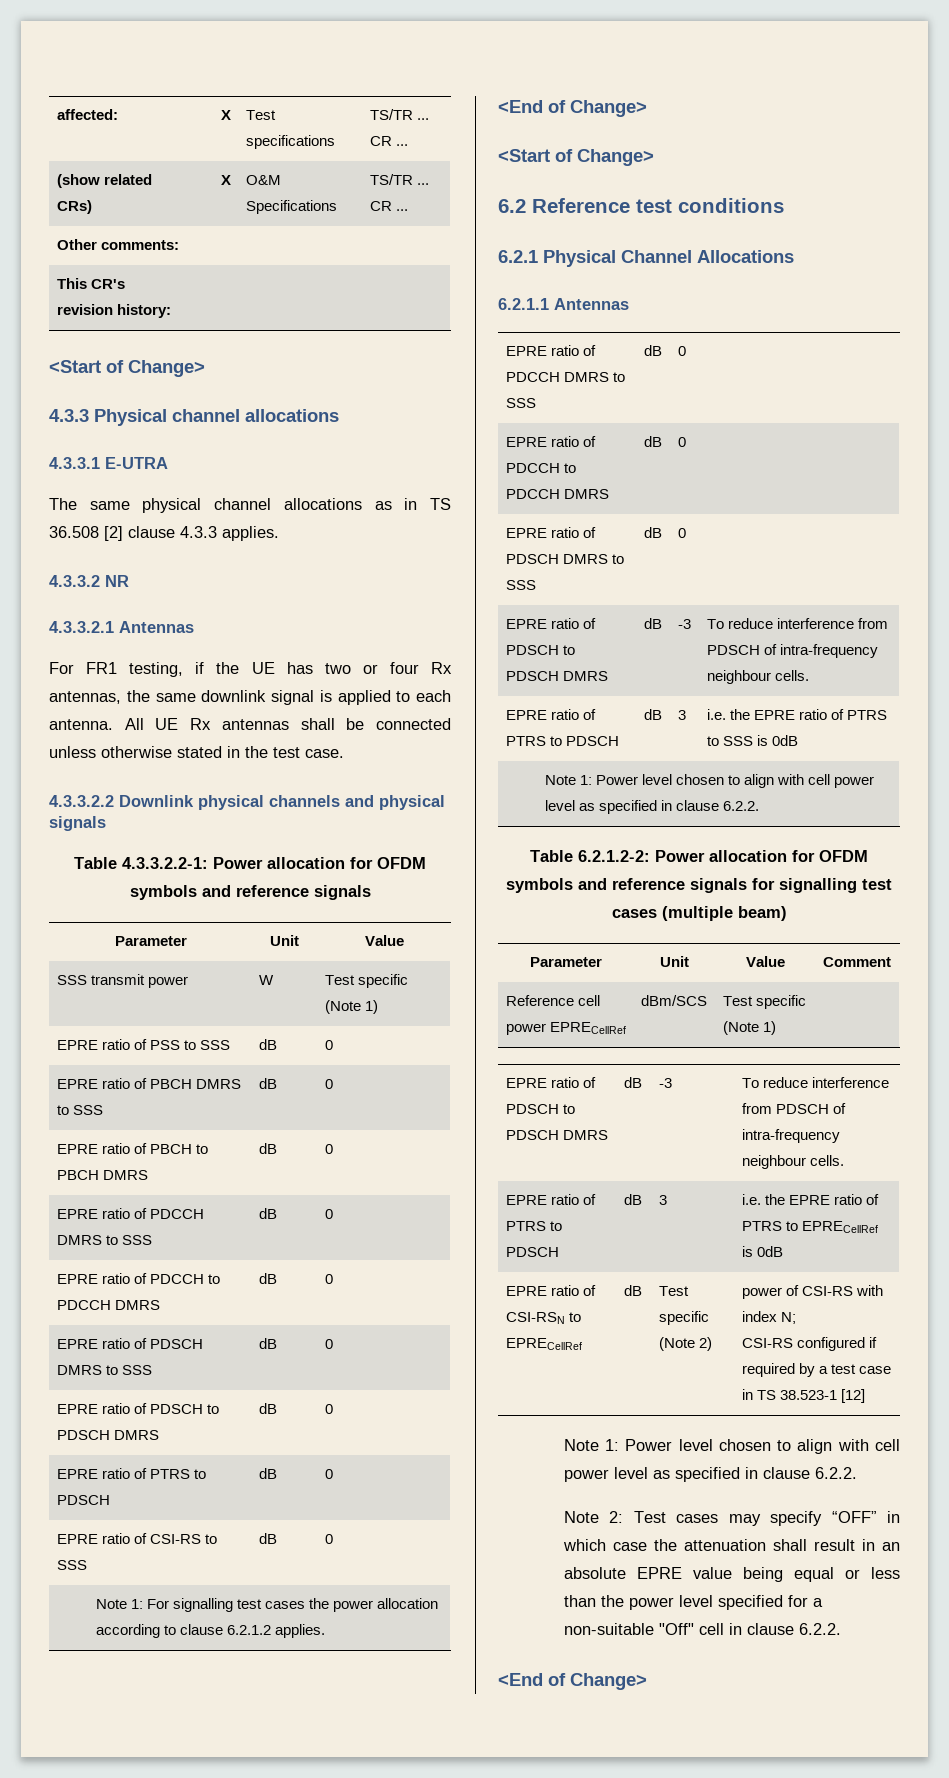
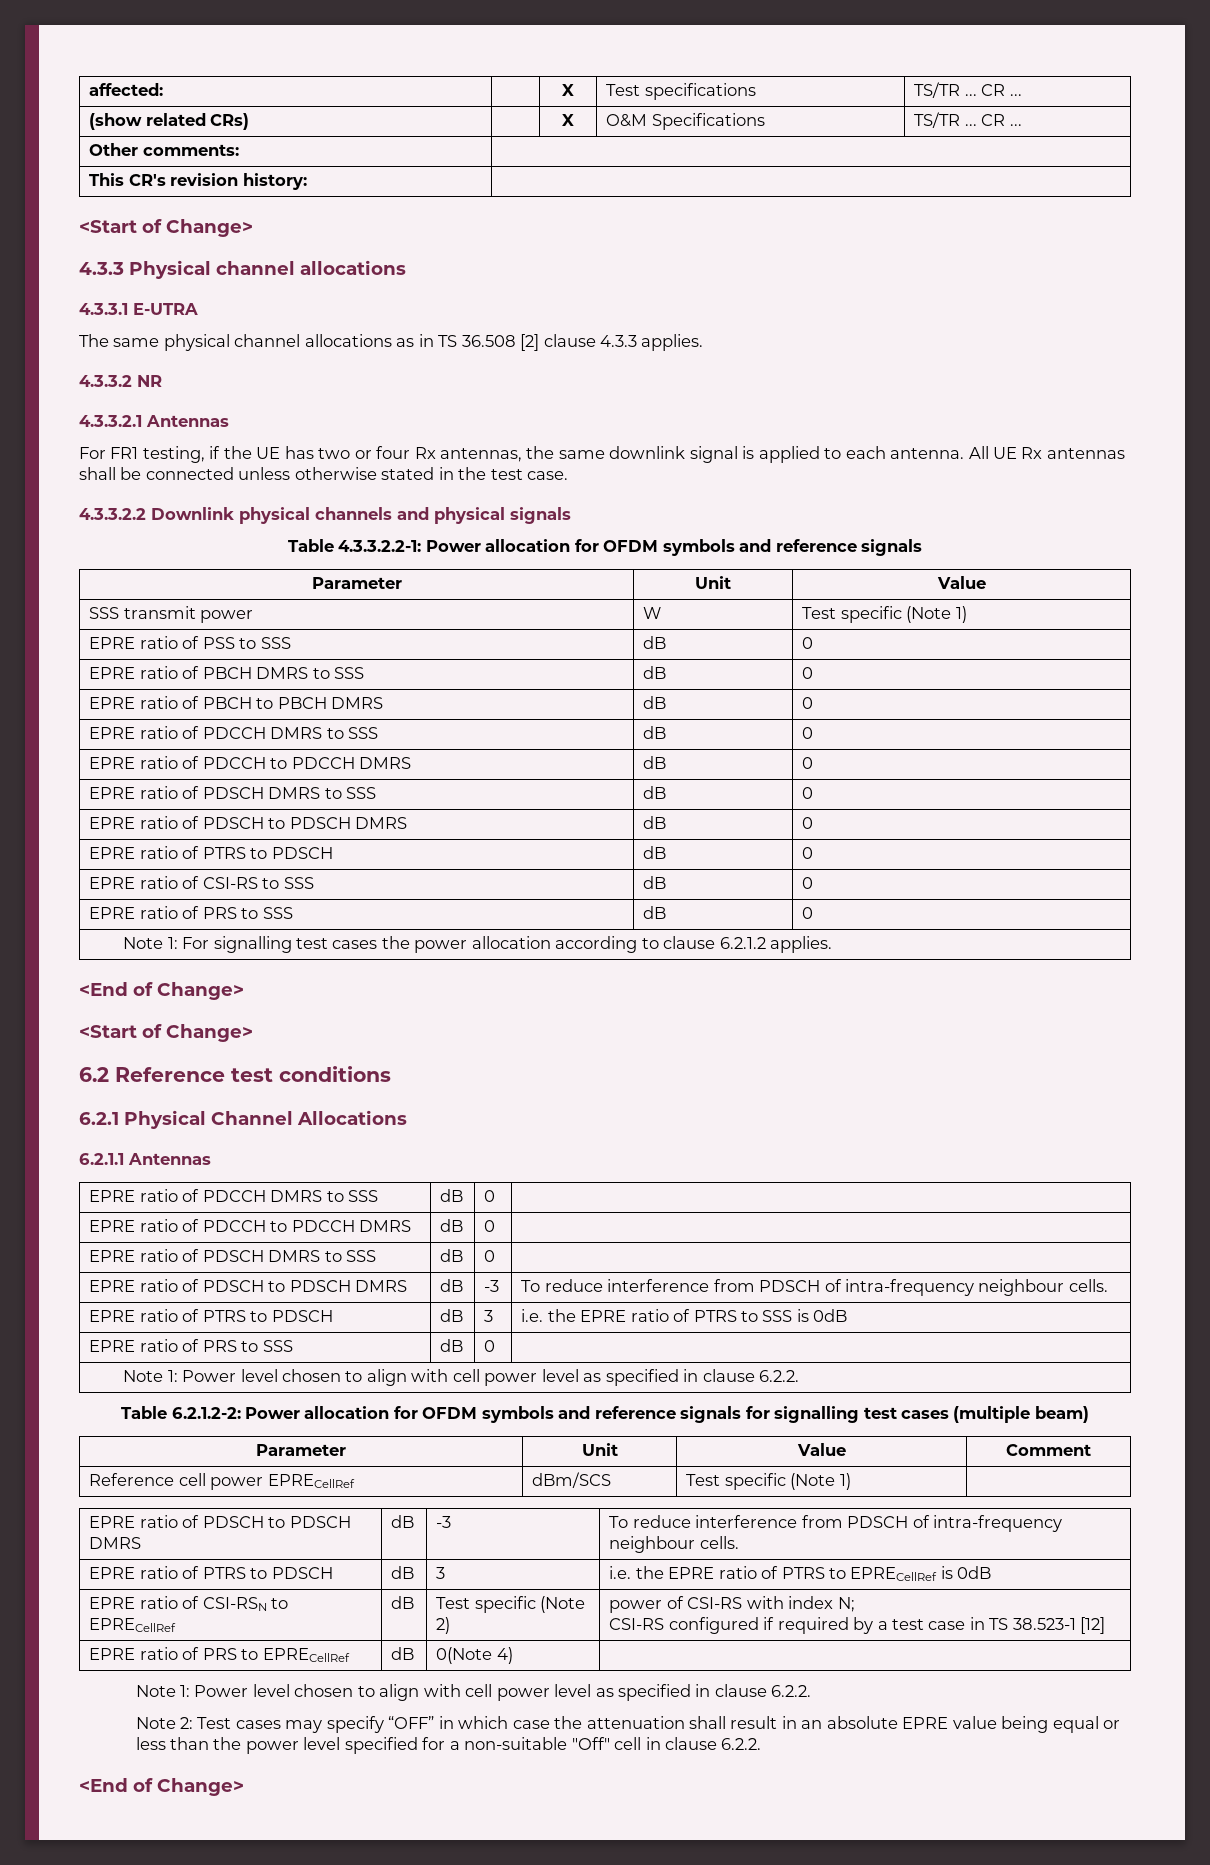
  EPRE ratio of CSI-RS to SSS | dB | 0
+ EPRE ratio of PRS to SSS | dB | 0
+ EPRE ratio of PRS to SSS | dB | 0 |
+ EPRE ratio of PRS to EPRECellRef | dB | 0(Note 4) |

